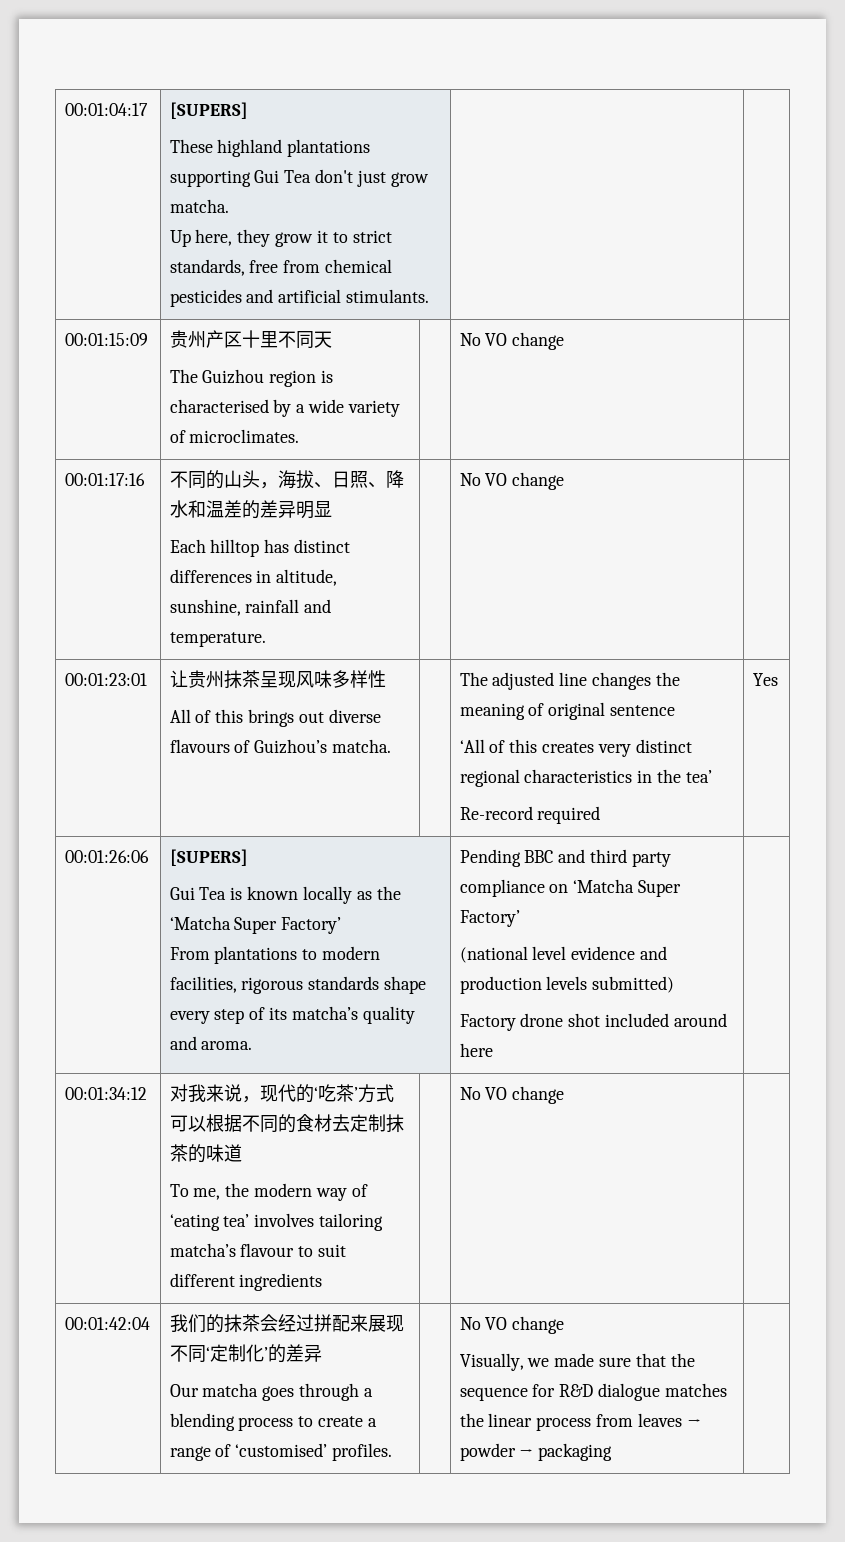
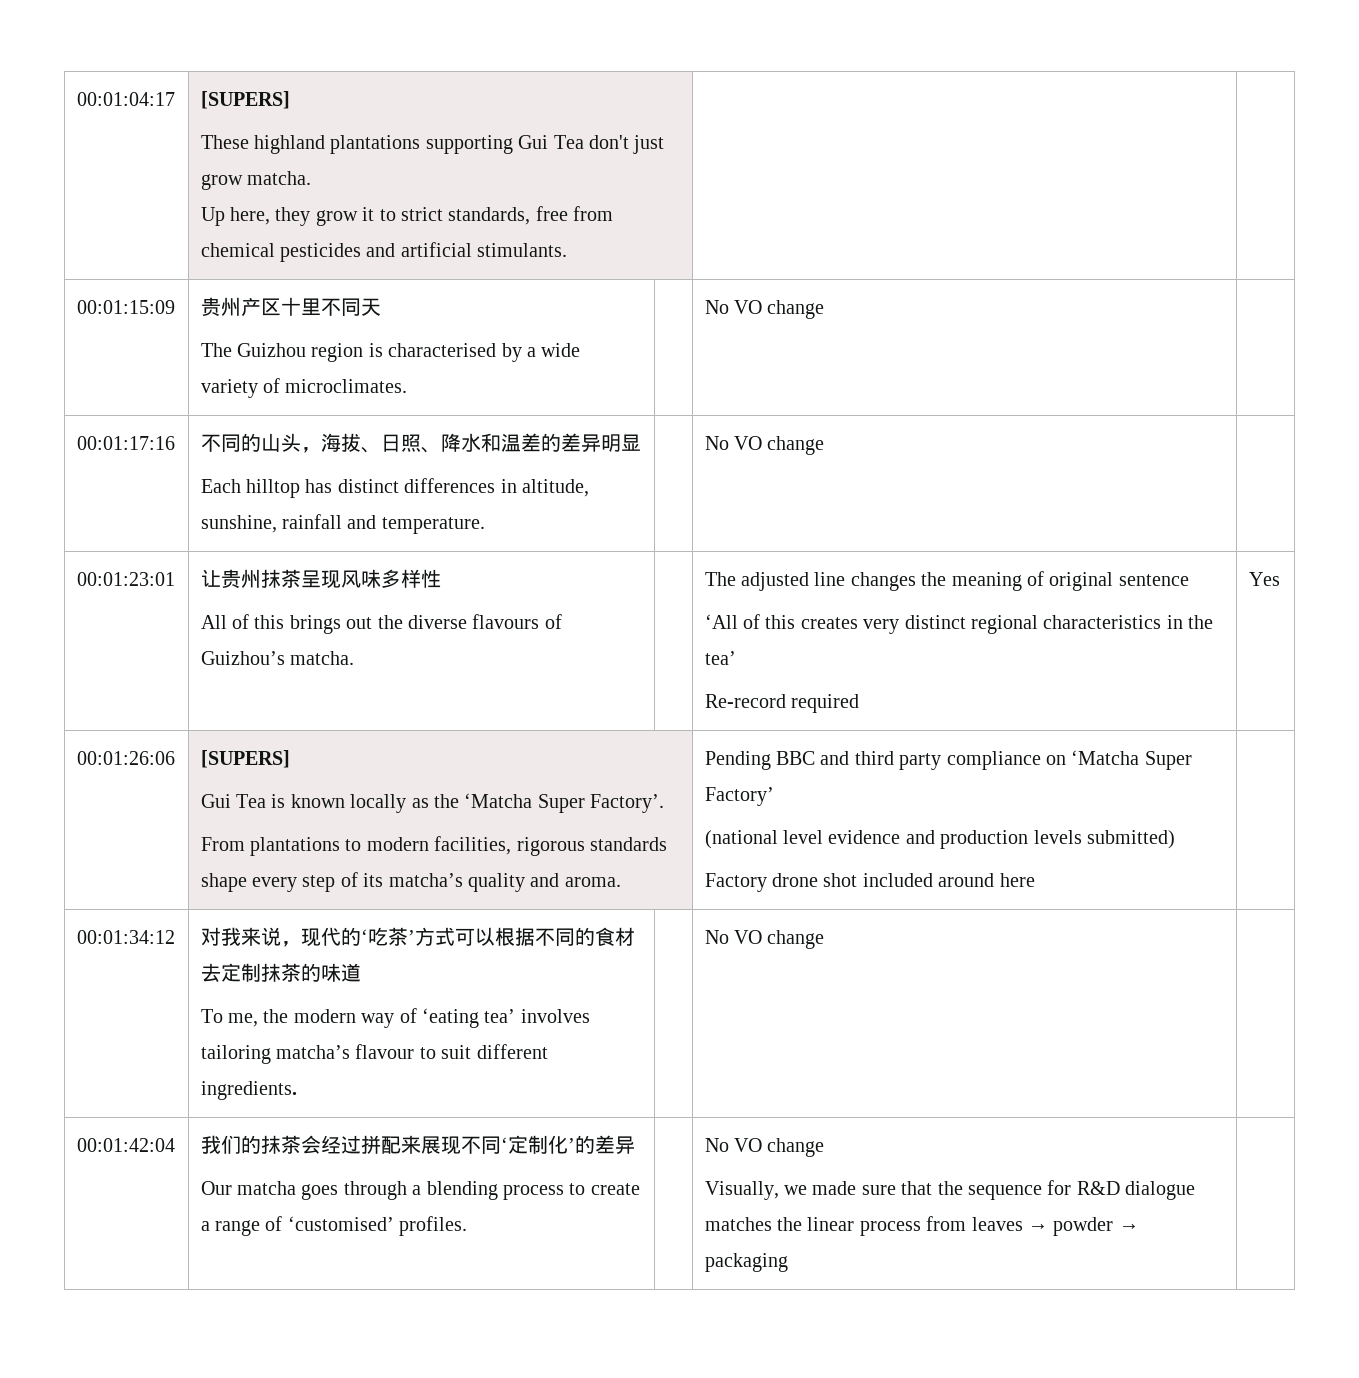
- All of this brings out diverse flavours of Guizhou’s matcha.
+ All of this brings out the diverse flavours of Guizhou’s matcha.
- Gui Tea is known locally as the ‘Matcha Super Factory’
+ Gui Tea is known locally as the ‘Matcha Super Factory’.
  00:01:34:12 | 对我来说，现代的‘吃茶’方式可以根据不同的食材去定制抹茶的味道
- To me, the modern way of ‘eating tea’ involves tailoring matcha’s flavour to suit different ingredients | | No VO change |
+ To me, the modern way of ‘eating tea’ involves tailoring matcha’s flavour to suit different ingredients. | | No VO change |

